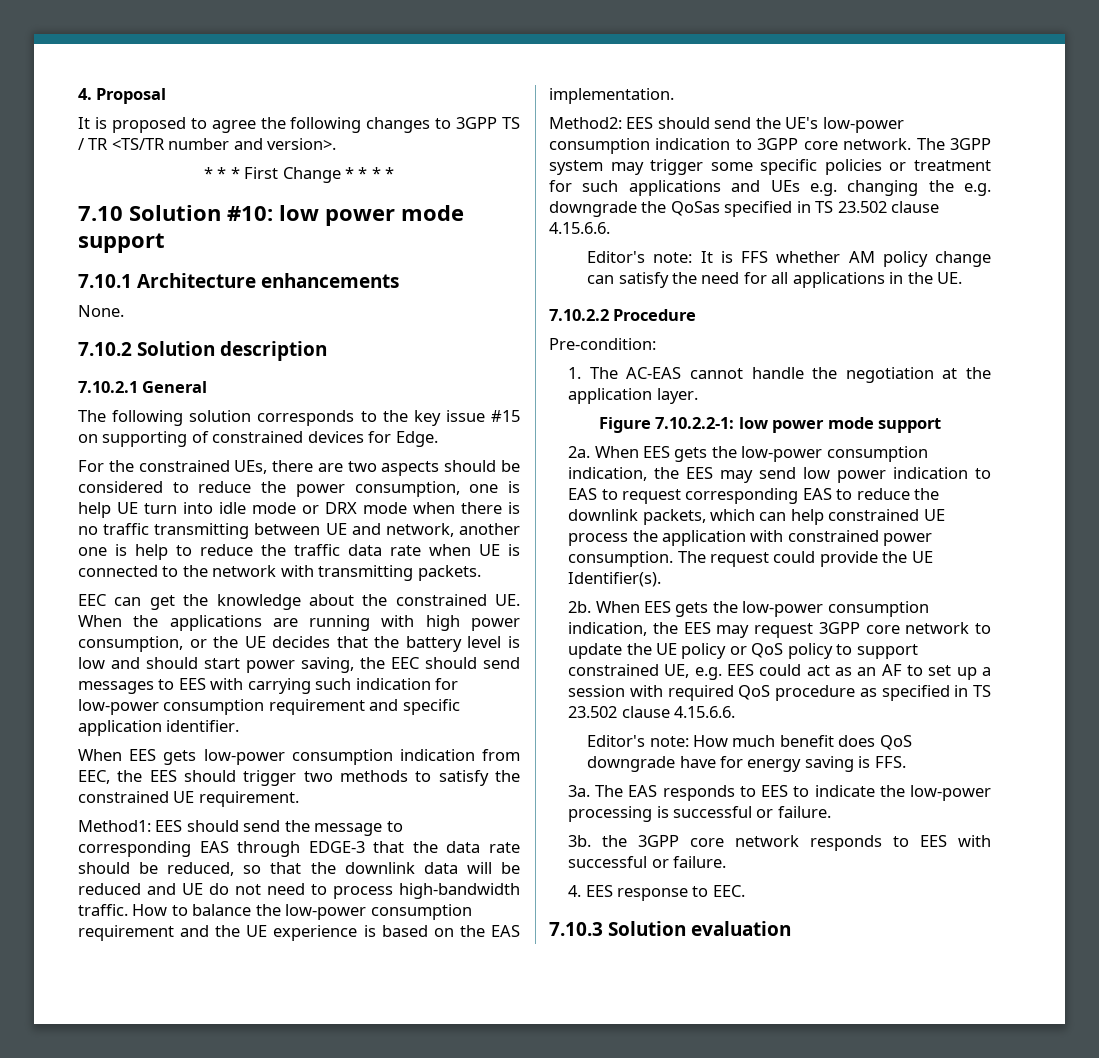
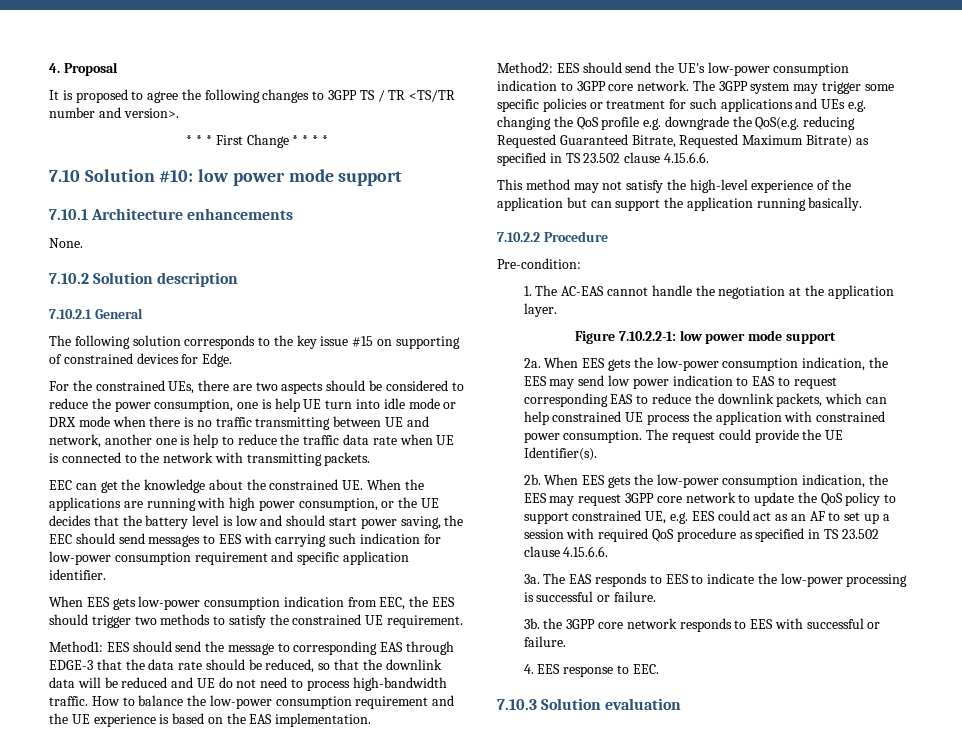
- The 3GPP system may trigger some specific policies or treatment for such applications and UEs e.g. changing the e.g. downgrade the QoSas specified in TS 23.502 clause 4.15.6.6.
- Editor's note: It is FFS whether AM policy change can satisfy the need for all applications in the UE.
+ The 3GPP system may trigger some specific policies or treatment for such applications and UEs e.g. changing the QoS profile e.g. downgrade the QoS(e.g. reducing Requested Guaranteed Bitrate, Requested Maximum Bitrate) as specified in TS 23.502 clause 4.15.6.6.
+ This method may not satisfy the high-level experience of the application but can support the application running basically.
- When EES gets the low-power consumption indication, the EES may request 3GPP core network to update the UE policy or QoS policy to support constrained UE, e.g. EES could act as an AF to set up a session with required QoS procedure as specified in TS 23.502 clause 4.15.6.6.
+ When EES gets the low-power consumption indication, the EES may request 3GPP core network to update the QoS policy to support constrained UE, e.g. EES could act as an AF to set up a session with required QoS procedure as specified in TS 23.502 clause 4.15.6.6.
- Editor's note: How much benefit does QoS downgrade have for energy saving is FFS.

